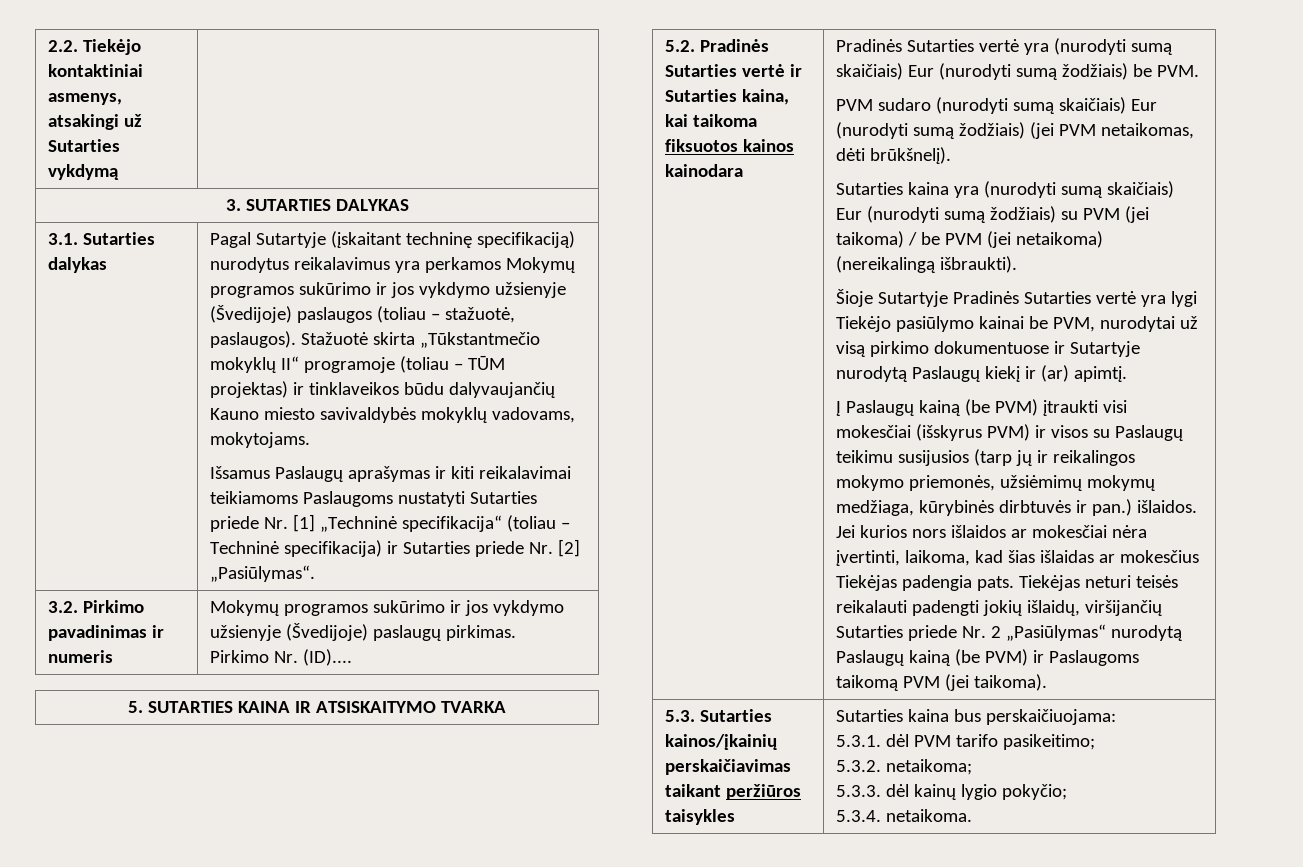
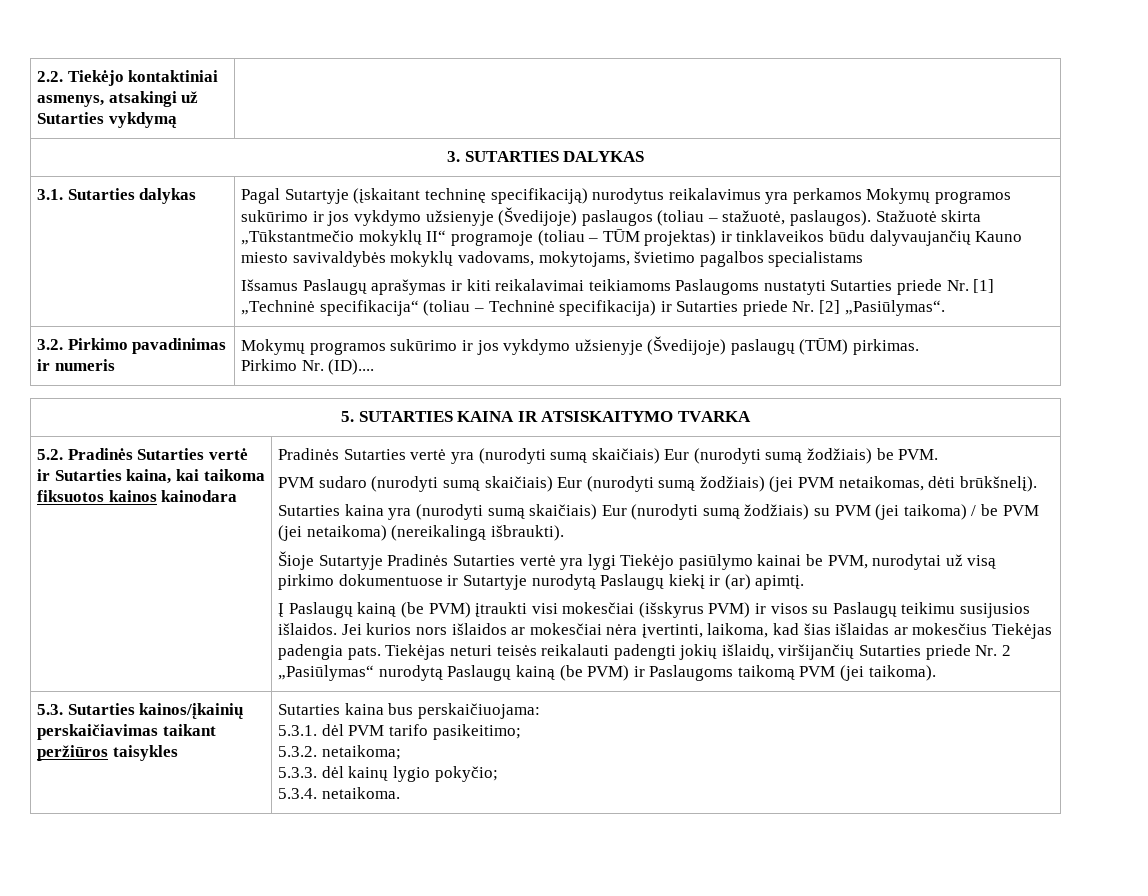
- Stažuotė skirta „Tūkstantmečio mokyklų II“ programoje (toliau – TŪM projektas) ir tinklaveikos būdu dalyvaujančių Kauno miesto savivaldybės mokyklų vadovams, mokytojams.
+ Stažuotė skirta „Tūkstantmečio mokyklų II“ programoje (toliau – TŪM projektas) ir tinklaveikos būdu dalyvaujančių Kauno miesto savivaldybės mokyklų vadovams, mokytojams, švietimo pagalbos specialistams
- 3.2. Pirkimo pavadinimas ir numeris | Mokymų programos sukūrimo ir jos vykdymo užsienyje (Švedijoje) paslaugų pirkimas.
+ 3.2. Pirkimo pavadinimas ir numeris | Mokymų programos sukūrimo ir jos vykdymo užsienyje (Švedijoje) paslaugų (TŪM) pirkimas.
- Į Paslaugų kainą (be PVM) įtraukti visi mokesčiai (išskyrus PVM) ir visos su Paslaugų teikimu susijusios (tarp jų ir reikalingos mokymo priemonės, užsiėmimų mokymų medžiaga, kūrybinės dirbtuvės ir pan.) išlaidos.
+ Į Paslaugų kainą (be PVM) įtraukti visi mokesčiai (išskyrus PVM) ir visos su Paslaugų teikimu susijusios išlaidos.

